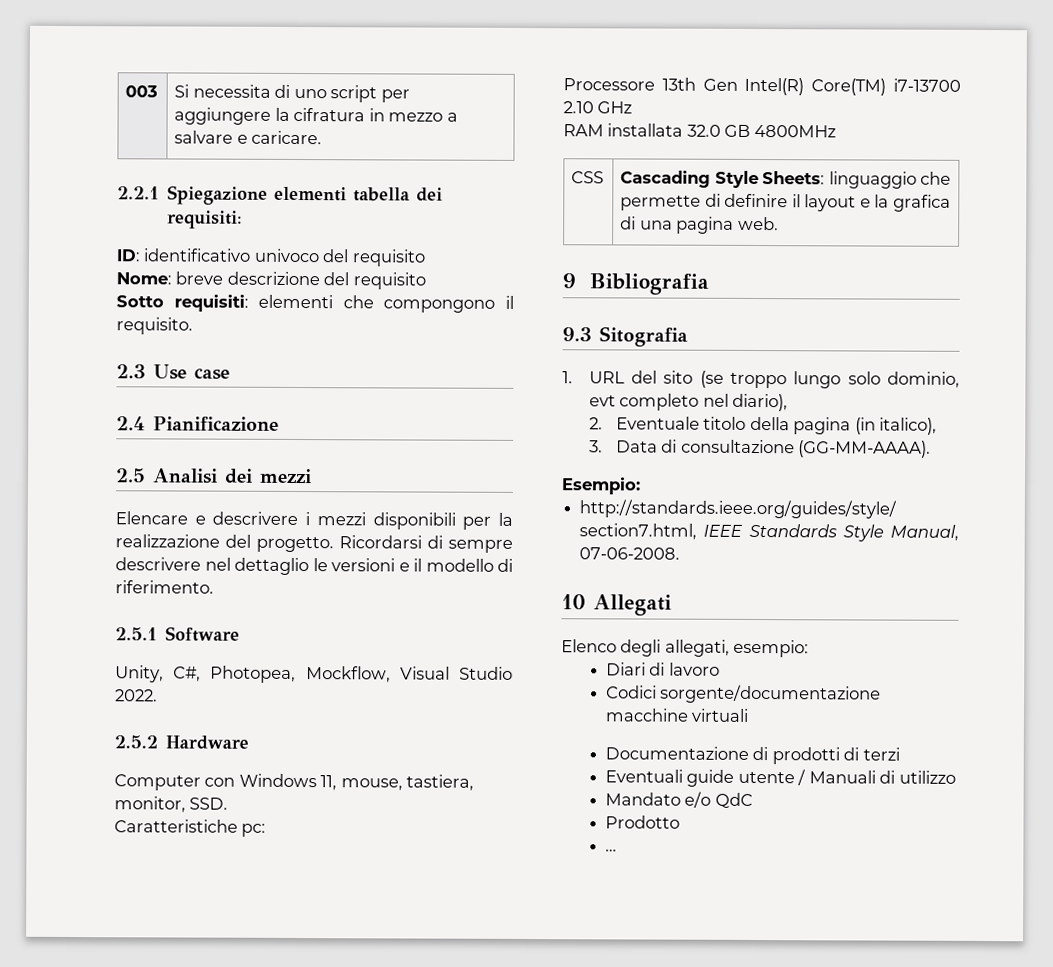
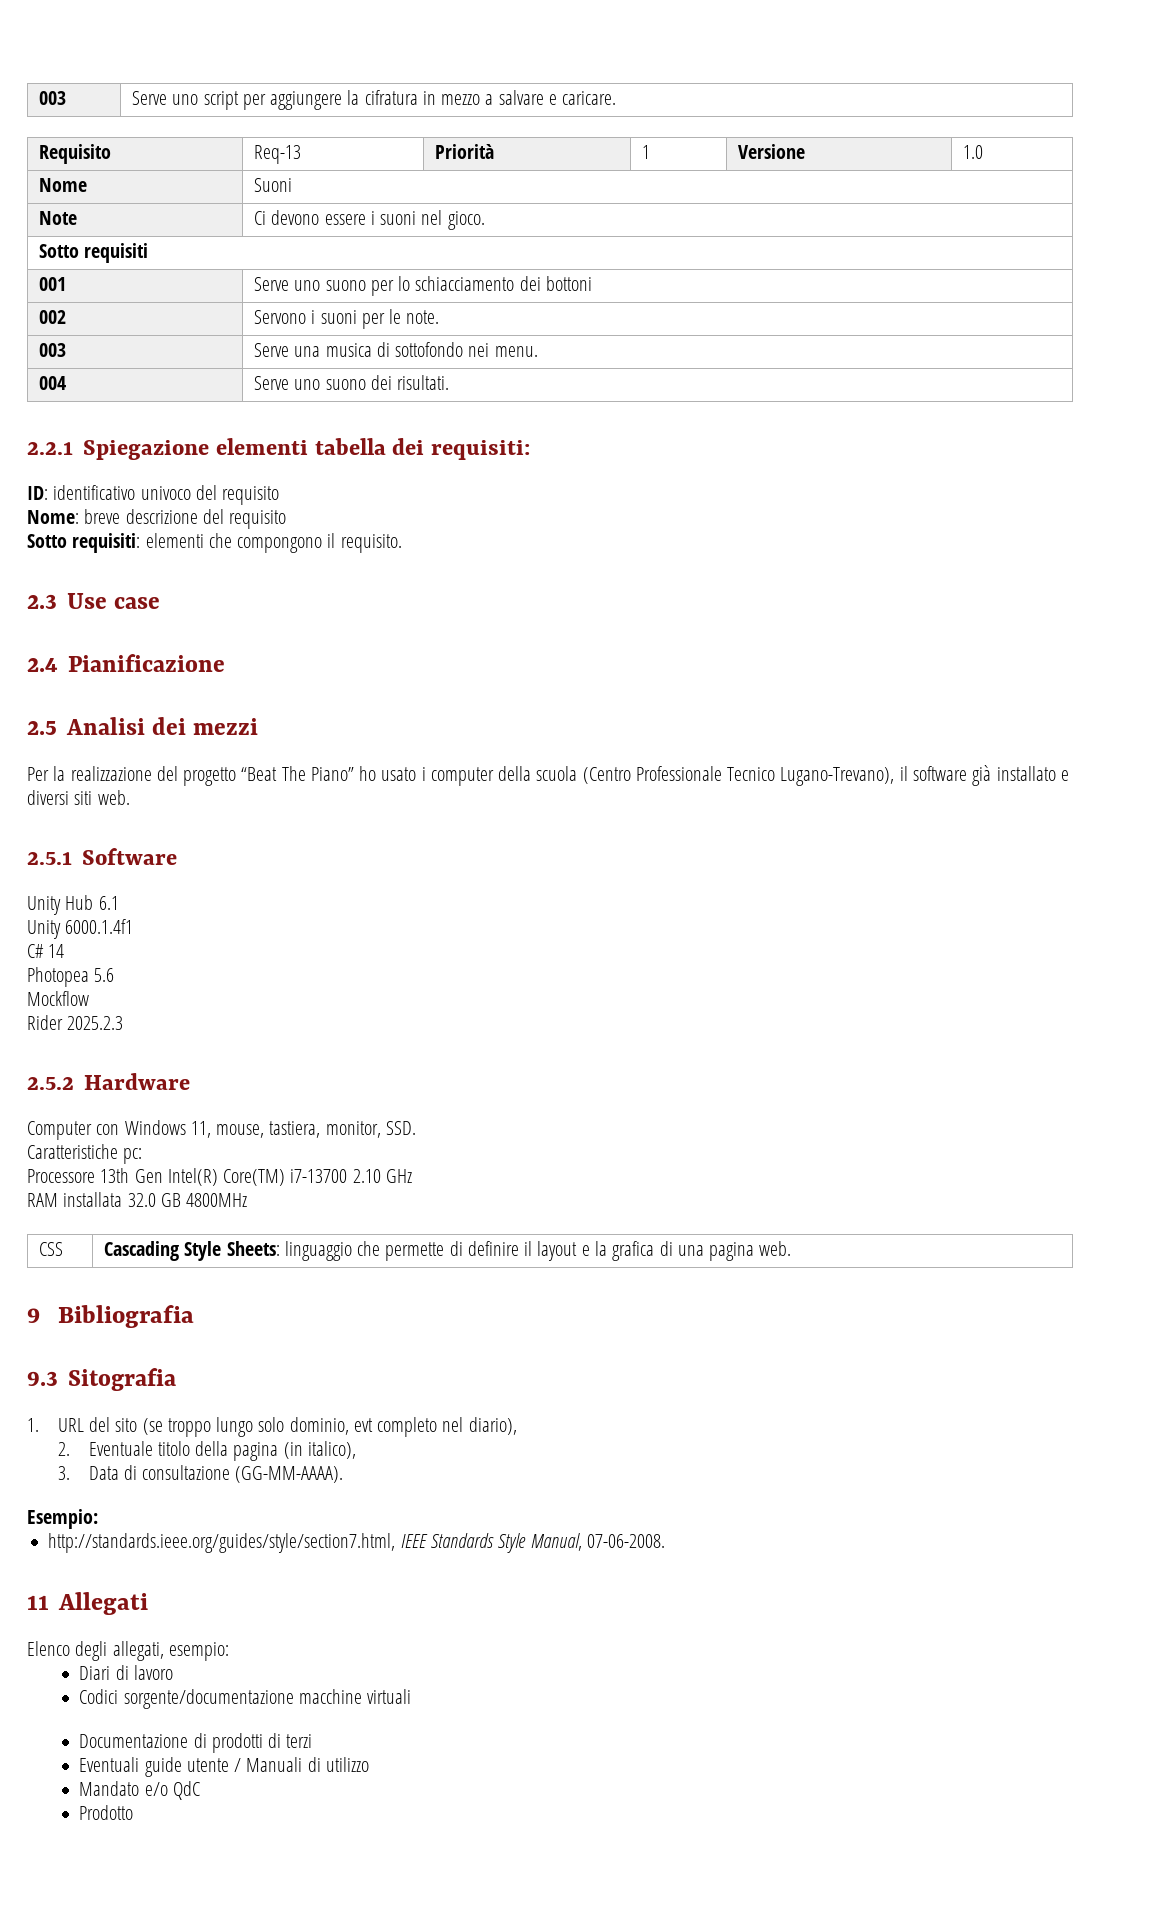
- 003 | Si necessita di uno script per aggiungere la cifratura in mezzo a salvare e caricare.
+ 003 | Serve uno script per aggiungere la cifratura in mezzo a salvare e caricare.
+ Requisito | Req-13 | Priorità | 1 | Versione | 1.0
+ Nome | Suoni
+ Note | Ci devono essere i suoni nel gioco.
+ Sotto requisiti
+ 001 | Serve uno suono per lo schiacciamento dei bottoni
+ 002 | Servono i suoni per le note.
+ 003 | Serve una musica di sottofondo nei menu.
+ 004 | Serve uno suono dei risultati.
- Elencare e descrivere i mezzi disponibili per la realizzazione del progetto. Ricordarsi di sempre descrivere nel dettaglio le versioni e il modello di riferimento.
+ Per la realizzazione del progetto “Beat The Piano” ho usato i computer della scuola (Centro Professionale Tecnico Lugano-Trevano), il software già installato e diversi siti web.
  2.5.1 Software
- Unity, C#, Photopea, Mockflow, Visual Studio 2022.
+ Unity Hub 6.1
+ Unity 6000.1.4f1
+ C# 14
+ Photopea 5.6
+ Mockflow
+ Rider 2025.2.3
- 10 Allegati
+ 11 Allegati
- …

